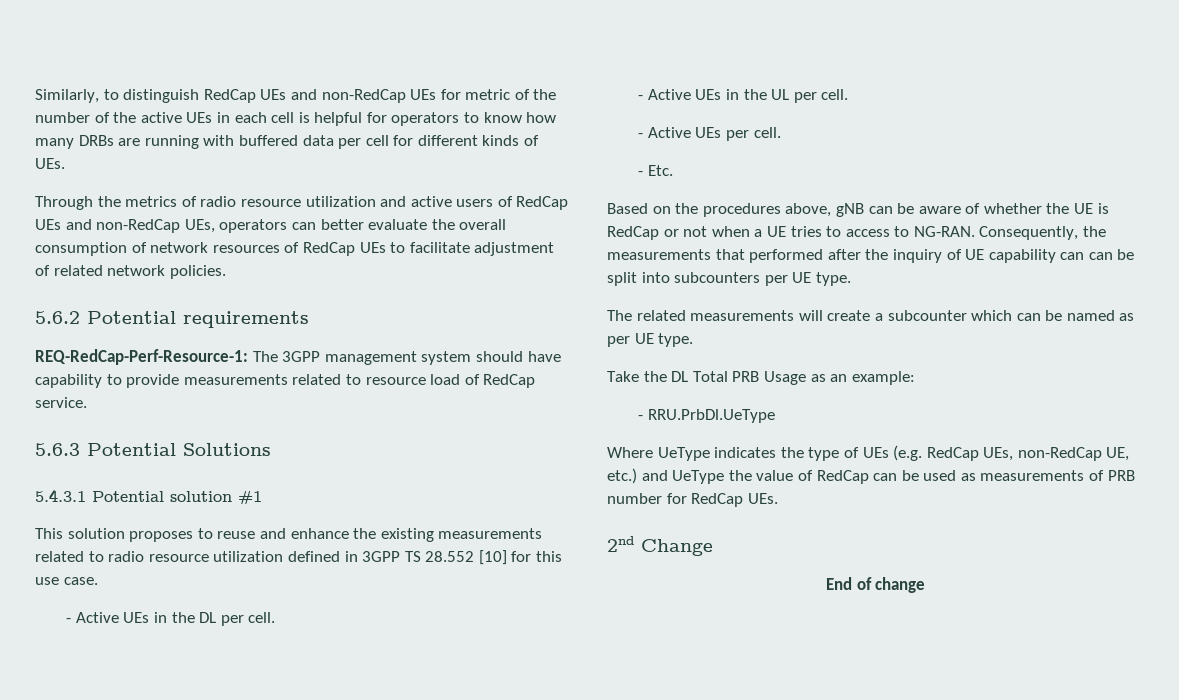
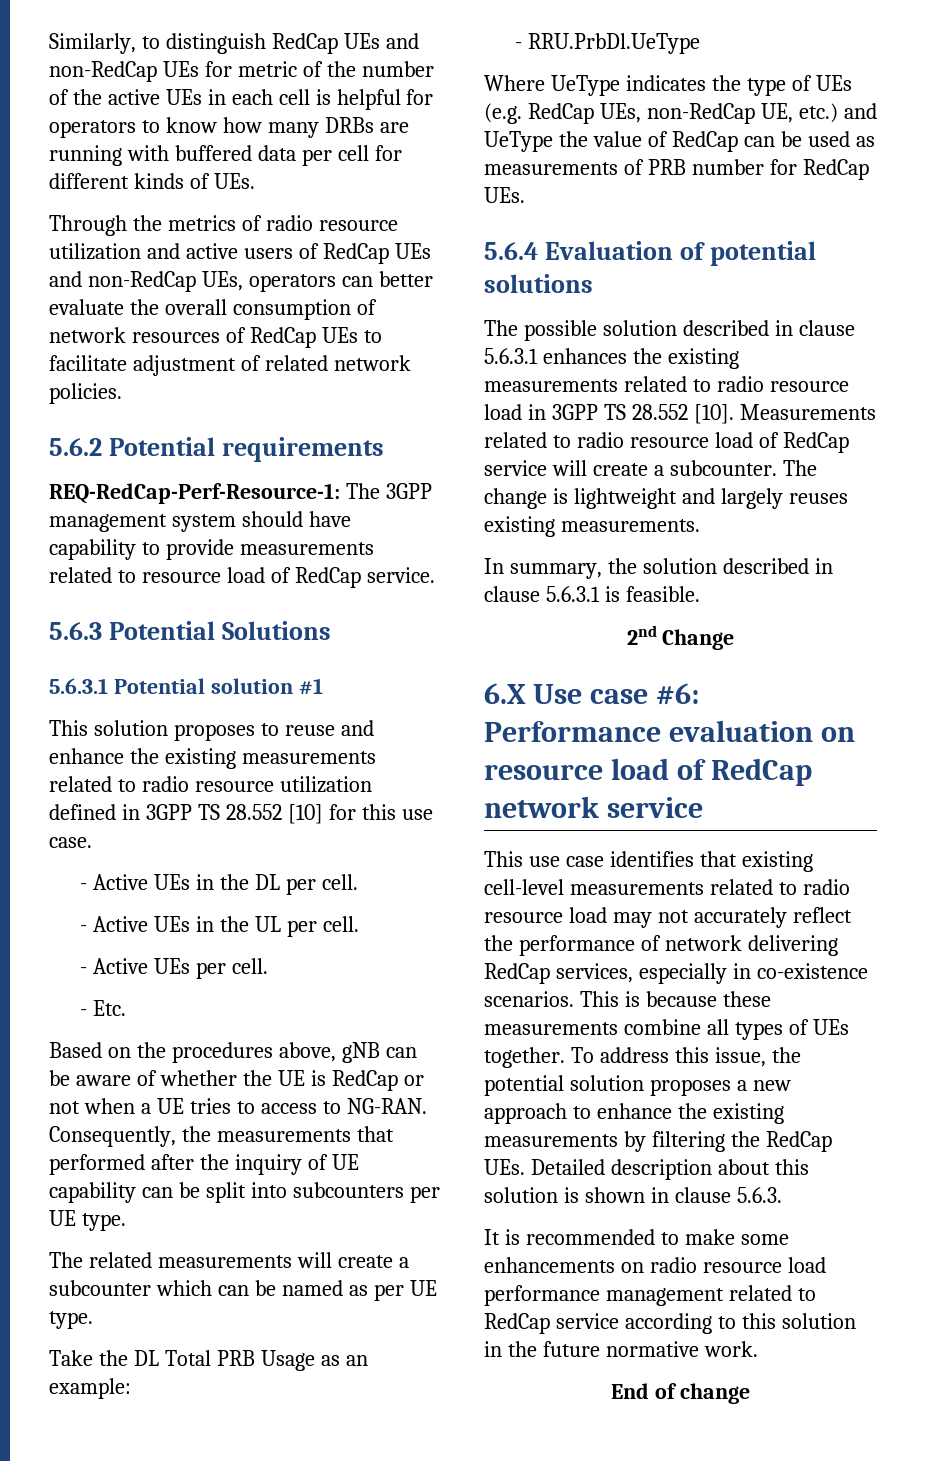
- 5.4.3.1 Potential solution #1
+ 5.6.3.1 Potential solution #1
- Consequently, the measurements that performed after the inquiry of UE capability can can be split into subcounters per UE type.
+ Consequently, the measurements that performed after the inquiry of UE capability can be split into subcounters per UE type.
+ 5.6.4 Evaluation of potential solutions
+ The possible solution described in clause 5.6.3.1 enhances the existing measurements related to radio resource load in 3GPP TS 28.552 [10]. Measurements related to radio resource load of RedCap service will create a subcounter. The change is lightweight and largely reuses existing measurements.
+ In summary, the solution described in clause 5.6.3.1 is feasible.
  2nd Change
+ 6.X Use case #6: Performance evaluation on resource load of RedCap network service
+ This use case identifies that existing cell-level measurements related to radio resource load may not accurately reflect the performance of network delivering RedCap services, especially in co-existence scenarios. This is because these measurements combine all types of UEs together. To address this issue, the potential solution proposes a new approach to enhance the existing measurements by filtering the RedCap UEs. Detailed description about this solution is shown in clause 5.6.3.
+ It is recommended to make some enhancements on radio resource load performance management related to RedCap service according to this solution in the future normative work.

